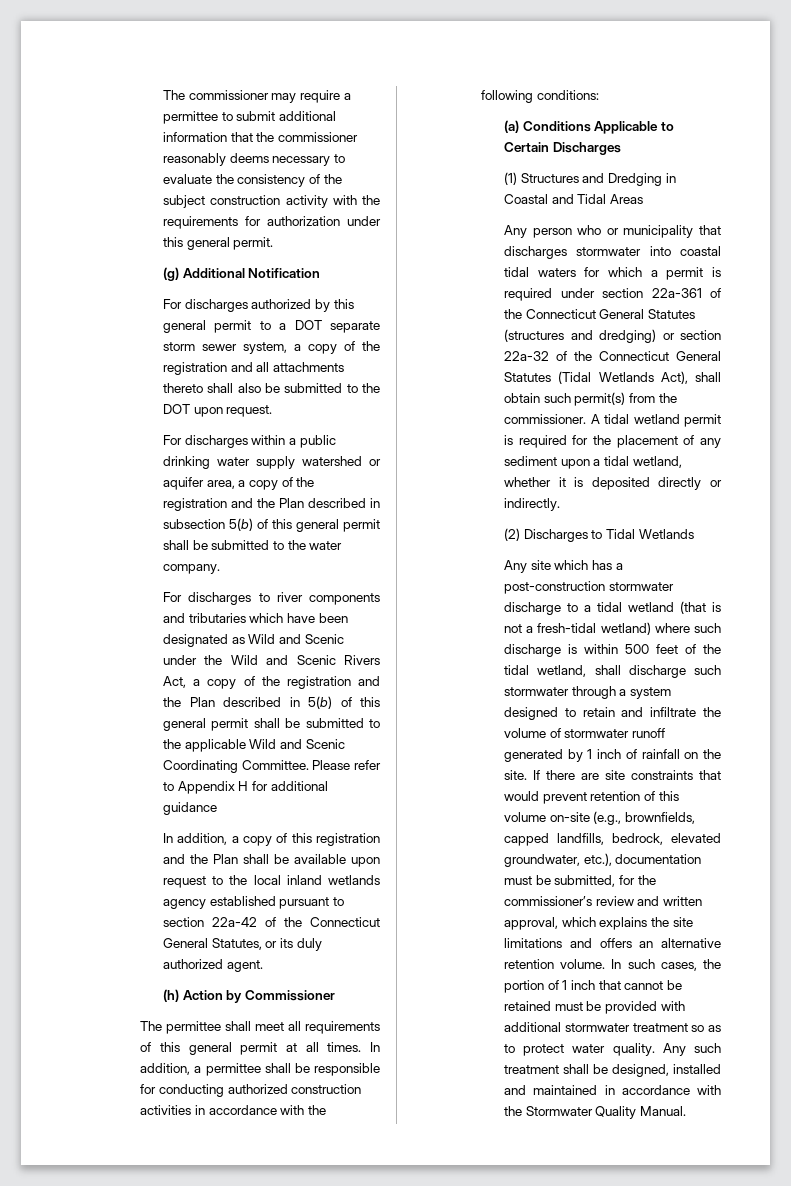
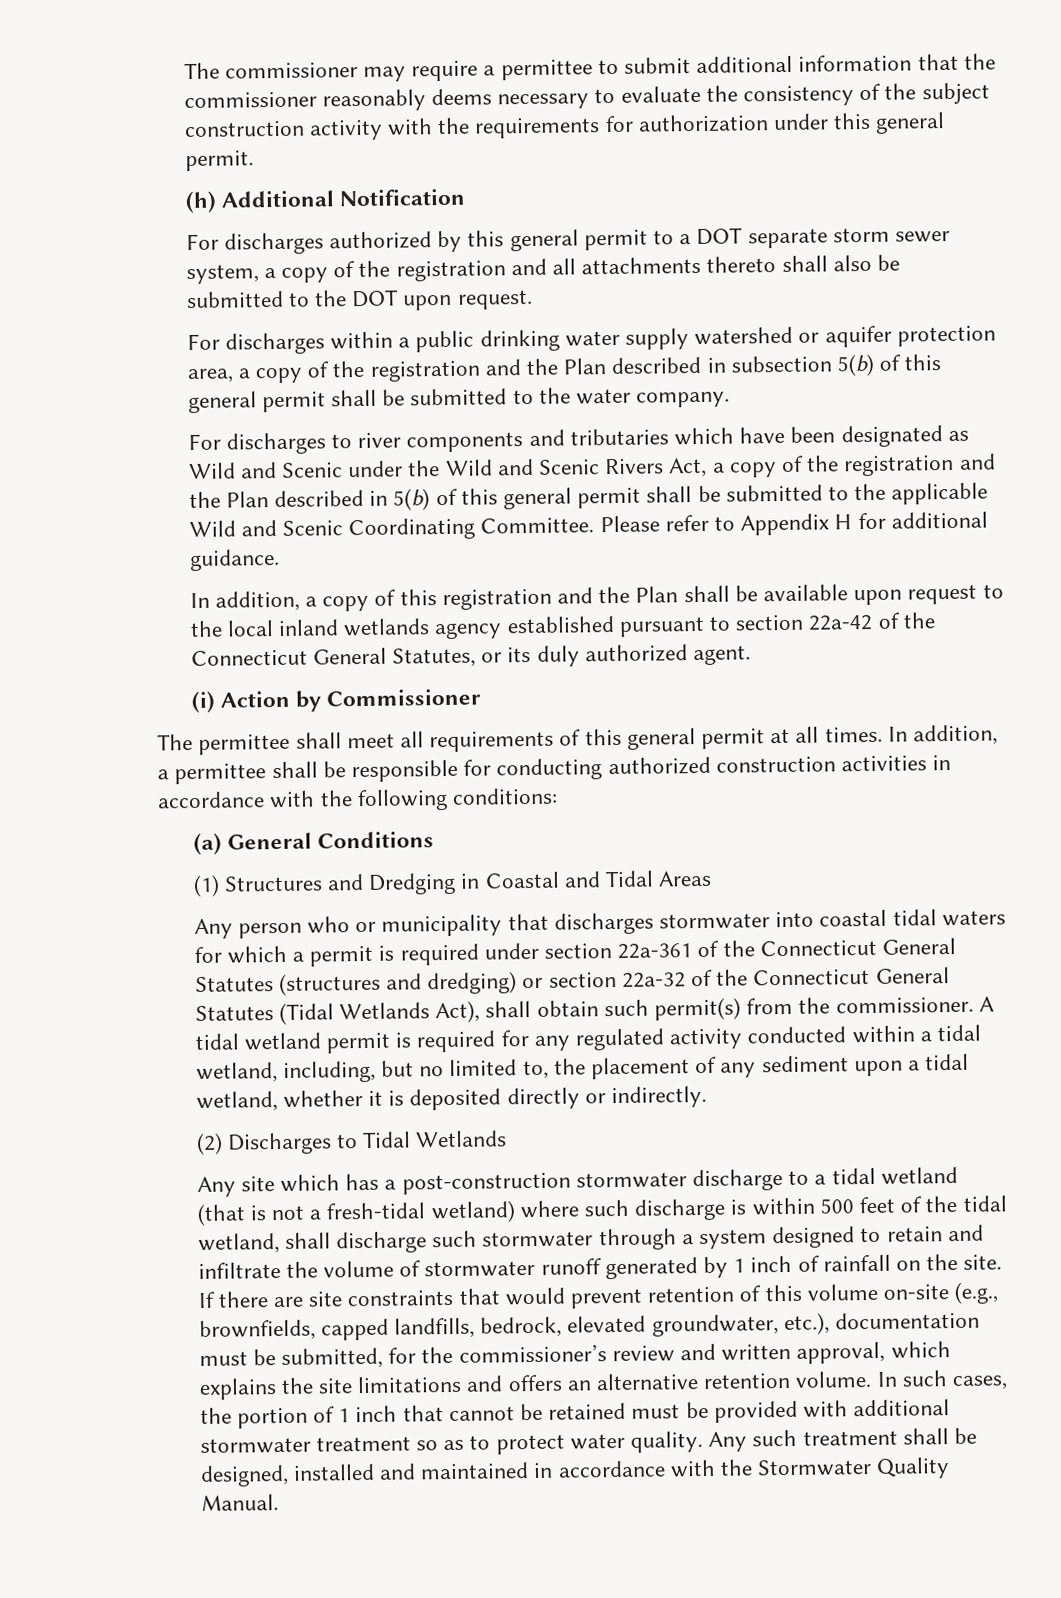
- (g) Additional Notification
+ (h) Additional Notification
- For discharges within a public drinking water supply watershed or aquifer area, a copy of the registration and the Plan described in subsection 5(b) of this general permit shall be submitted to the water company.
+ For discharges within a public drinking water supply watershed or aquifer protection area, a copy of the registration and the Plan described in subsection 5(b) of this general permit shall be submitted to the water company.
- Please refer to Appendix H for additional guidance
+ Please refer to Appendix H for additional guidance.
- (h) Action by Commissioner
+ (i) Action by Commissioner
- (a) Conditions Applicable to Certain Discharges
+ (a) General Conditions
- A tidal wetland permit is required for the placement of any sediment upon a tidal wetland, whether it is deposited directly or indirectly.
+ A tidal wetland permit is required for any regulated activity conducted within a tidal wetland, including, but no limited to, the placement of any sediment upon a tidal wetland, whether it is deposited directly or indirectly.

